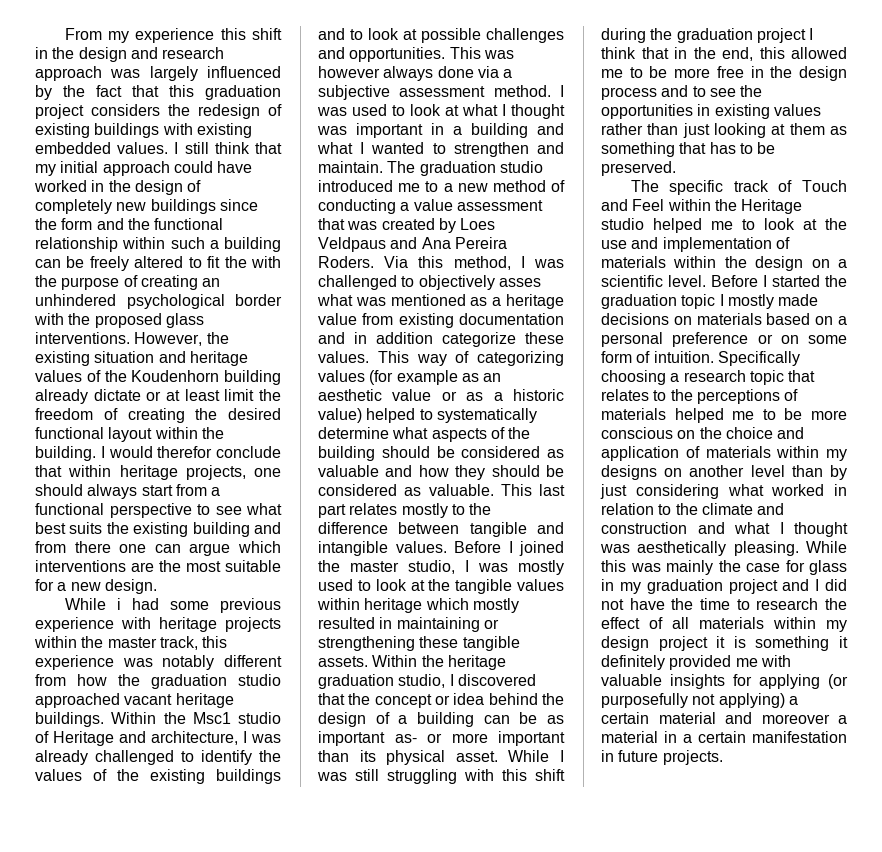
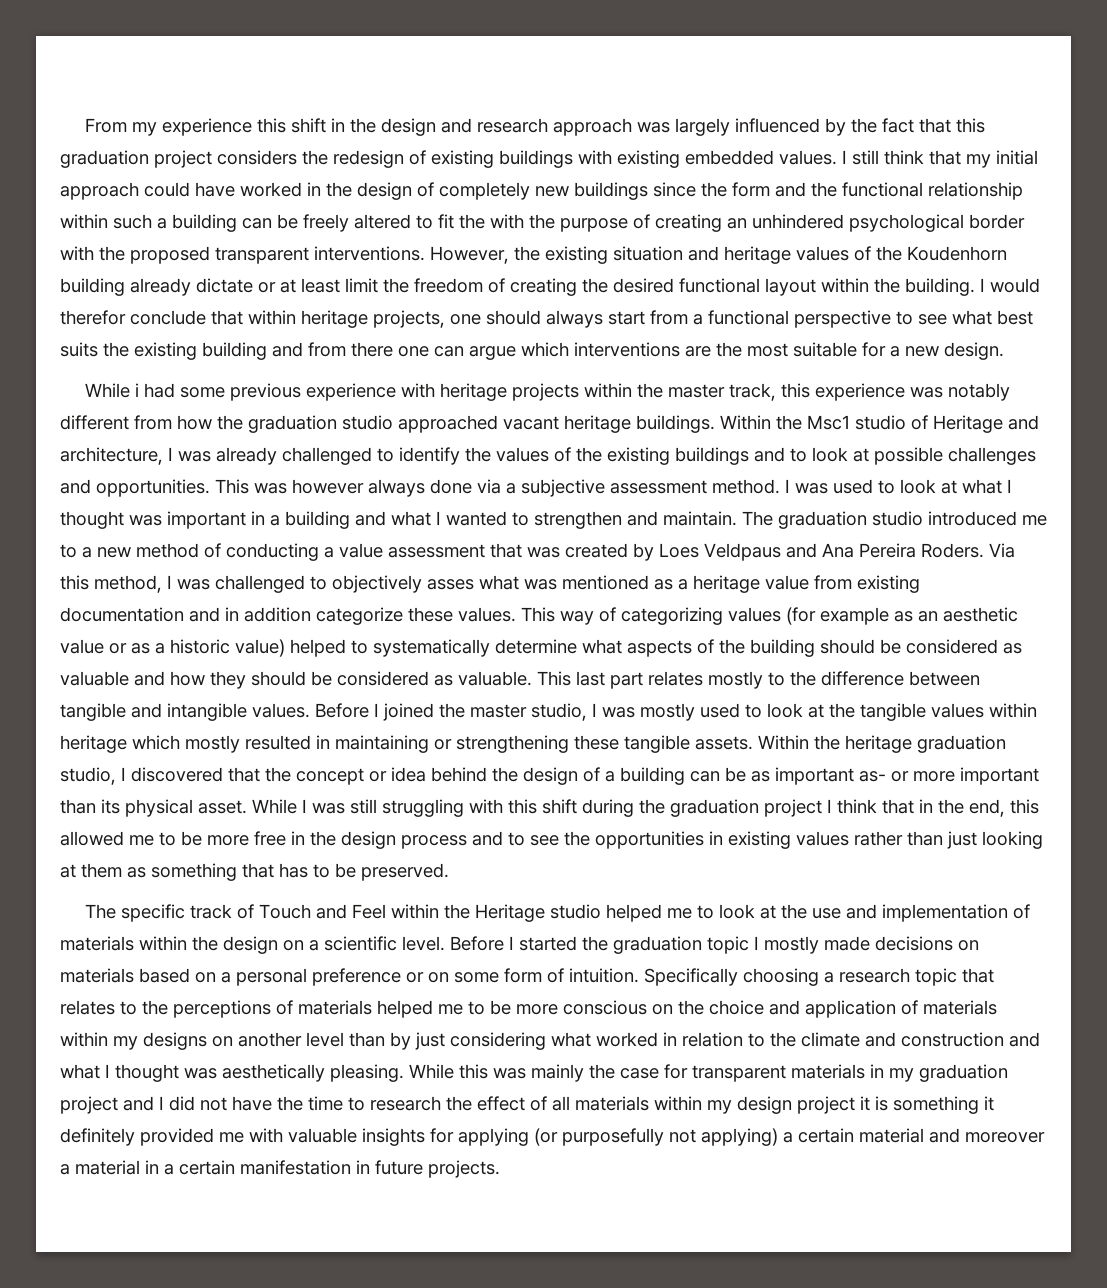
- I still think that my initial approach could have worked in the design of completely new buildings since the form and the functional relationship within such a building can be freely altered to fit the with the purpose of creating an unhindered psychological border with the proposed glass interventions.
+ I still think that my initial approach could have worked in the design of completely new buildings since the form and the functional relationship within such a building can be freely altered to fit the with the purpose of creating an unhindered psychological border with the proposed transparent interventions.
- While this was mainly the case for glass in my graduation project and I did not have the time to research the effect of all materials within my design project it is something it definitely provided me with valuable insights for applying (or purposefully not applying) a certain material and moreover a material in a certain manifestation in future projects.
+ While this was mainly the case for transparent materials in my graduation project and I did not have the time to research the effect of all materials within my design project it is something it definitely provided me with valuable insights for applying (or purposefully not applying) a certain material and moreover a material in a certain manifestation in future projects.

